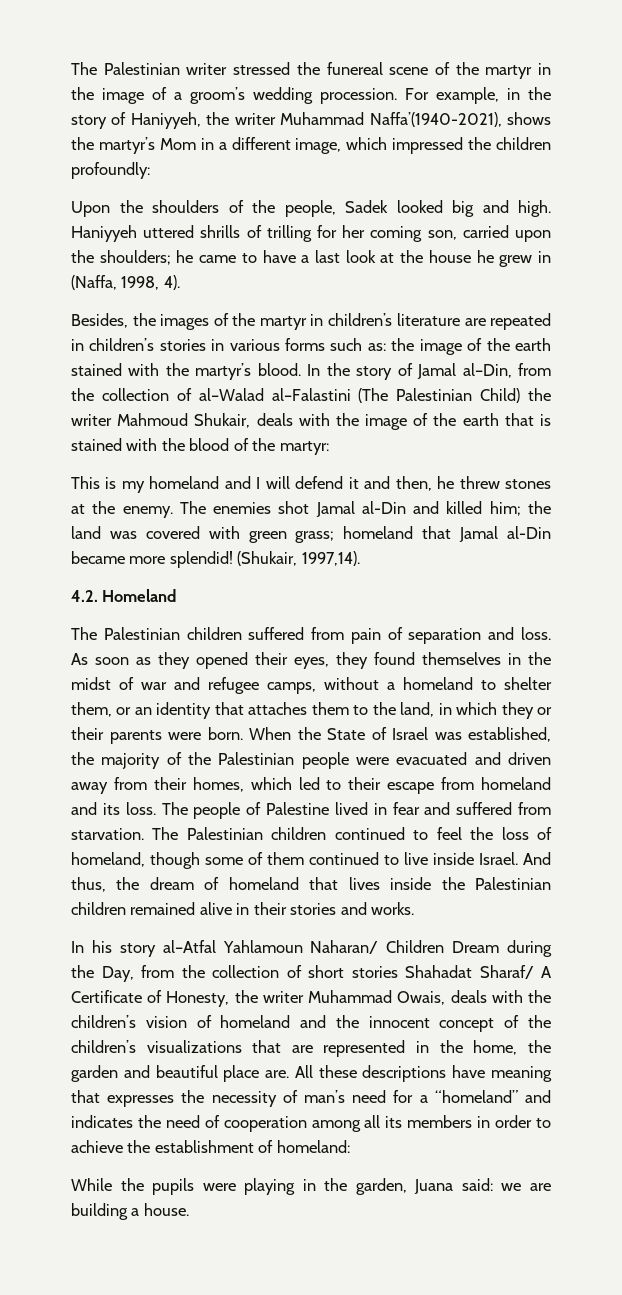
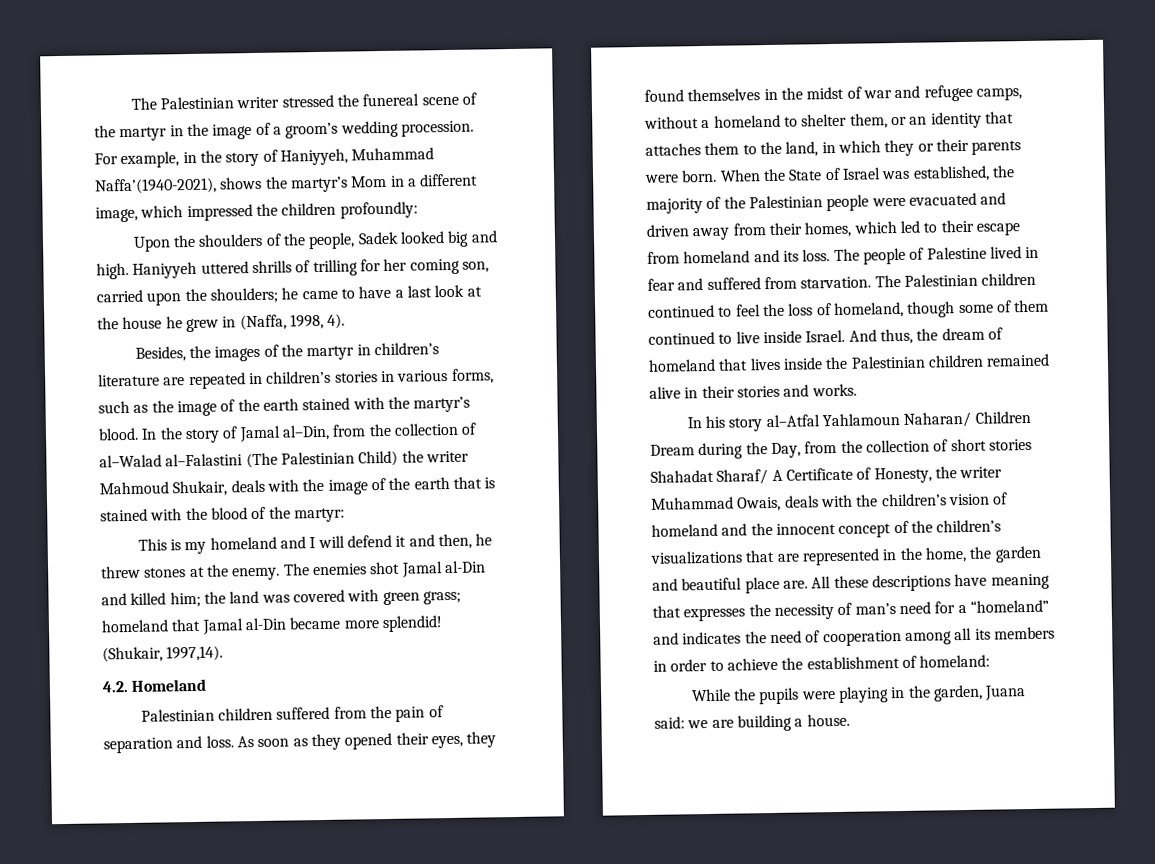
- For example, in the story of Haniyyeh, the writer Muhammad Naffa’(1940-2021), shows the martyr’s Mom in a different image, which impressed the children profoundly:
+ For example, in the story of Haniyyeh, Muhammad Naffa’(1940-2021), shows the martyr’s Mom in a different image, which impressed the children profoundly:
- Besides, the images of the martyr in children’s literature are repeated in children’s stories in various forms such as: the image of the earth stained with the martyr’s blood.
+ Besides, the images of the martyr in children’s literature are repeated in children’s stories in various forms, such as the image of the earth stained with the martyr’s blood.
- The Palestinian children suffered from pain of separation and loss.
+ Palestinian children suffered from the pain of separation and loss.

